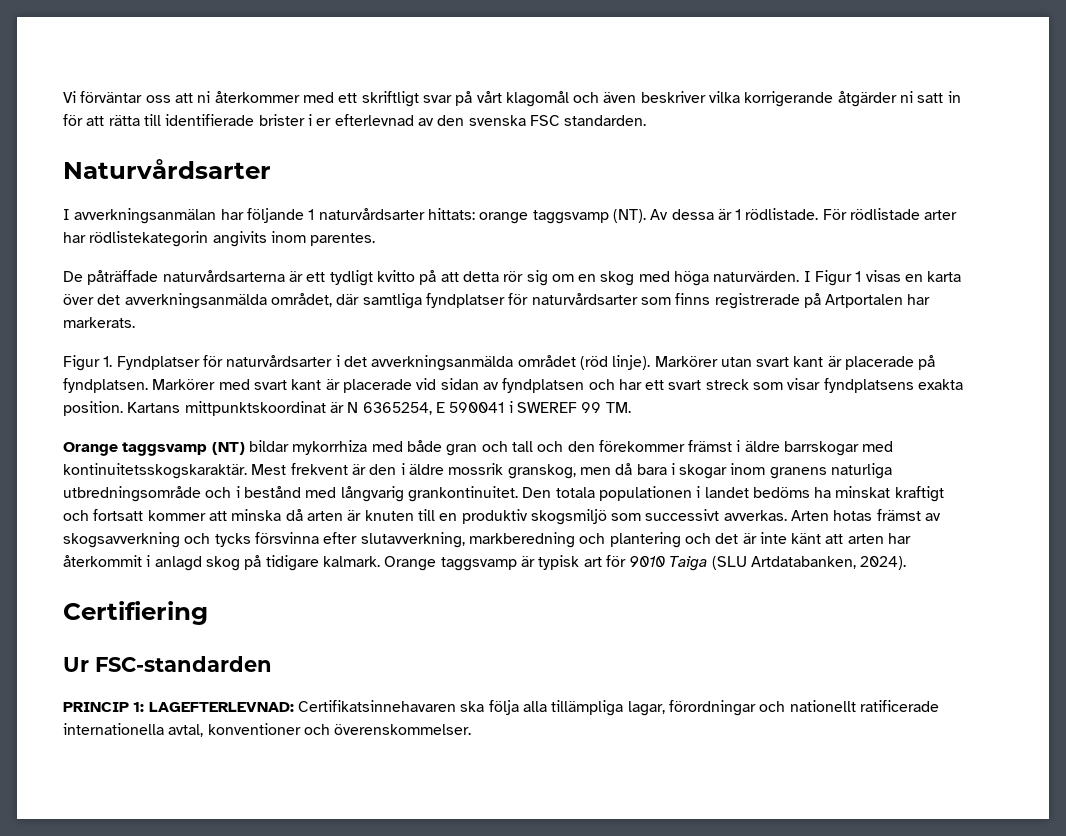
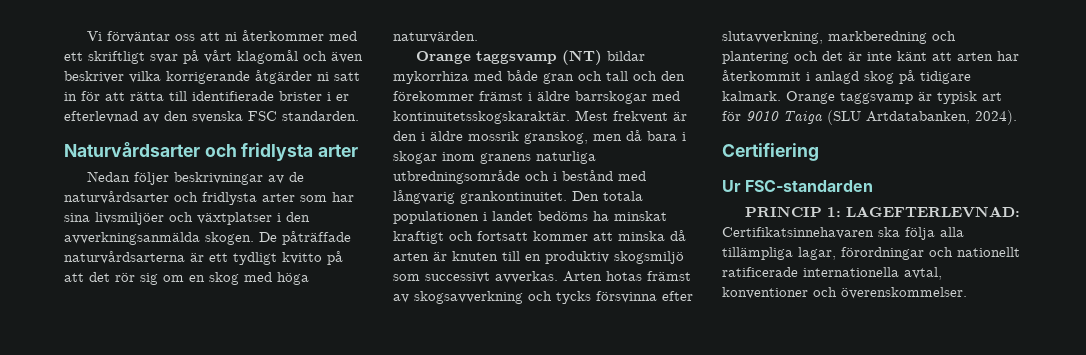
- Naturvårdsarter
- I avverkningsanmälan har följande 1 naturvårdsarter hittats: orange taggsvamp (NT). Av dessa är 1 rödlistade. För rödlistade arter har rödlistekategorin angivits inom parentes.
- De påträffade naturvårdsarterna är ett tydligt kvitto på att detta rör sig om en skog med höga naturvärden. I Figur 1 visas en karta över det avverkningsanmälda området, där samtliga fyndplatser för naturvårdsarter som finns registrerade på Artportalen har markerats.
- Figur 1. Fyndplatser för naturvårdsarter i det avverkningsanmälda området (röd linje). Markörer utan svart kant är placerade på fyndplatsen. Markörer med svart kant är placerade vid sidan av fyndplatsen och har ett svart streck som visar fyndplatsens exakta position. Kartans mittpunktskoordinat är N 6365254, E 590041 i SWEREF 99 TM.
+ Naturvårdsarter och fridlysta arter
+ Nedan följer beskrivningar av de naturvårdsarter och fridlysta arter som har sina livsmiljöer och växtplatser i den avverkningsanmälda skogen. De påträffade naturvårdsarterna är ett tydligt kvitto på att det rör sig om en skog med höga naturvärden.

